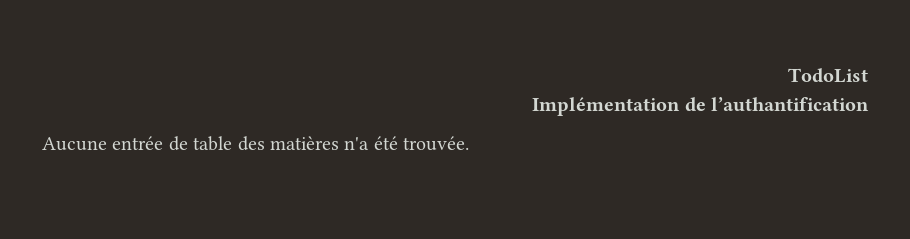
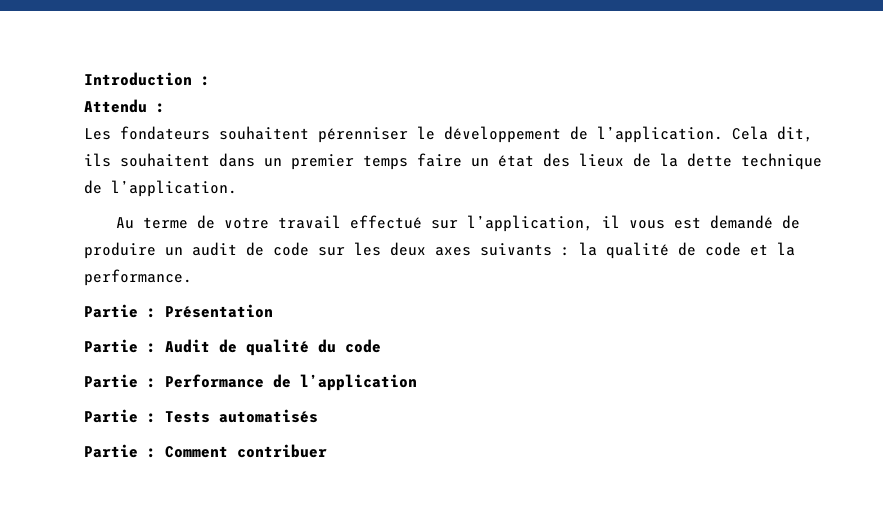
- TodoList
- Implémentation de l’authantification
- Aucune entrée de table des matières n'a été trouvée.
+ Introduction :
+ Attendu :
+ Les fondateurs souhaitent pérenniser le développement de l’application. Cela dit, ils souhaitent dans un premier temps faire un état des lieux de la dette technique de l’application.
+ Au terme de votre travail effectué sur l’application, il vous est demandé de produire un audit de code sur les deux axes suivants : la qualité de code et la performance.
+ Partie : Présentation
+ Partie : Audit de qualité du code
+ Partie : Performance de l’application
+ Partie : Tests automatisés
+ Partie : Comment contribuer

